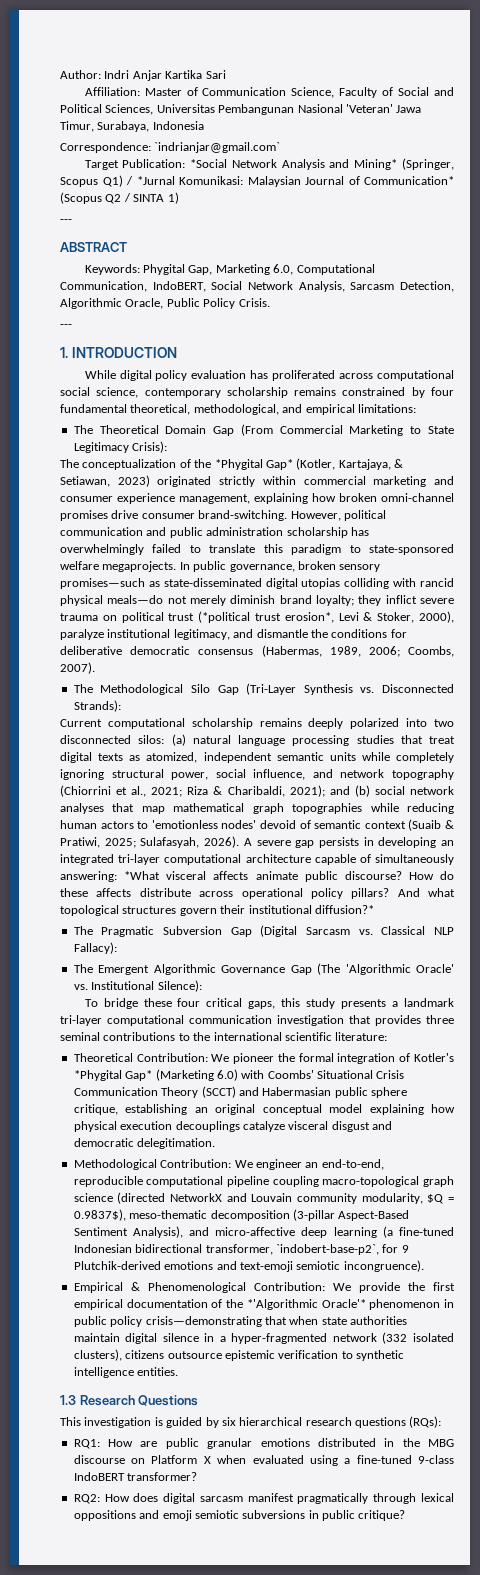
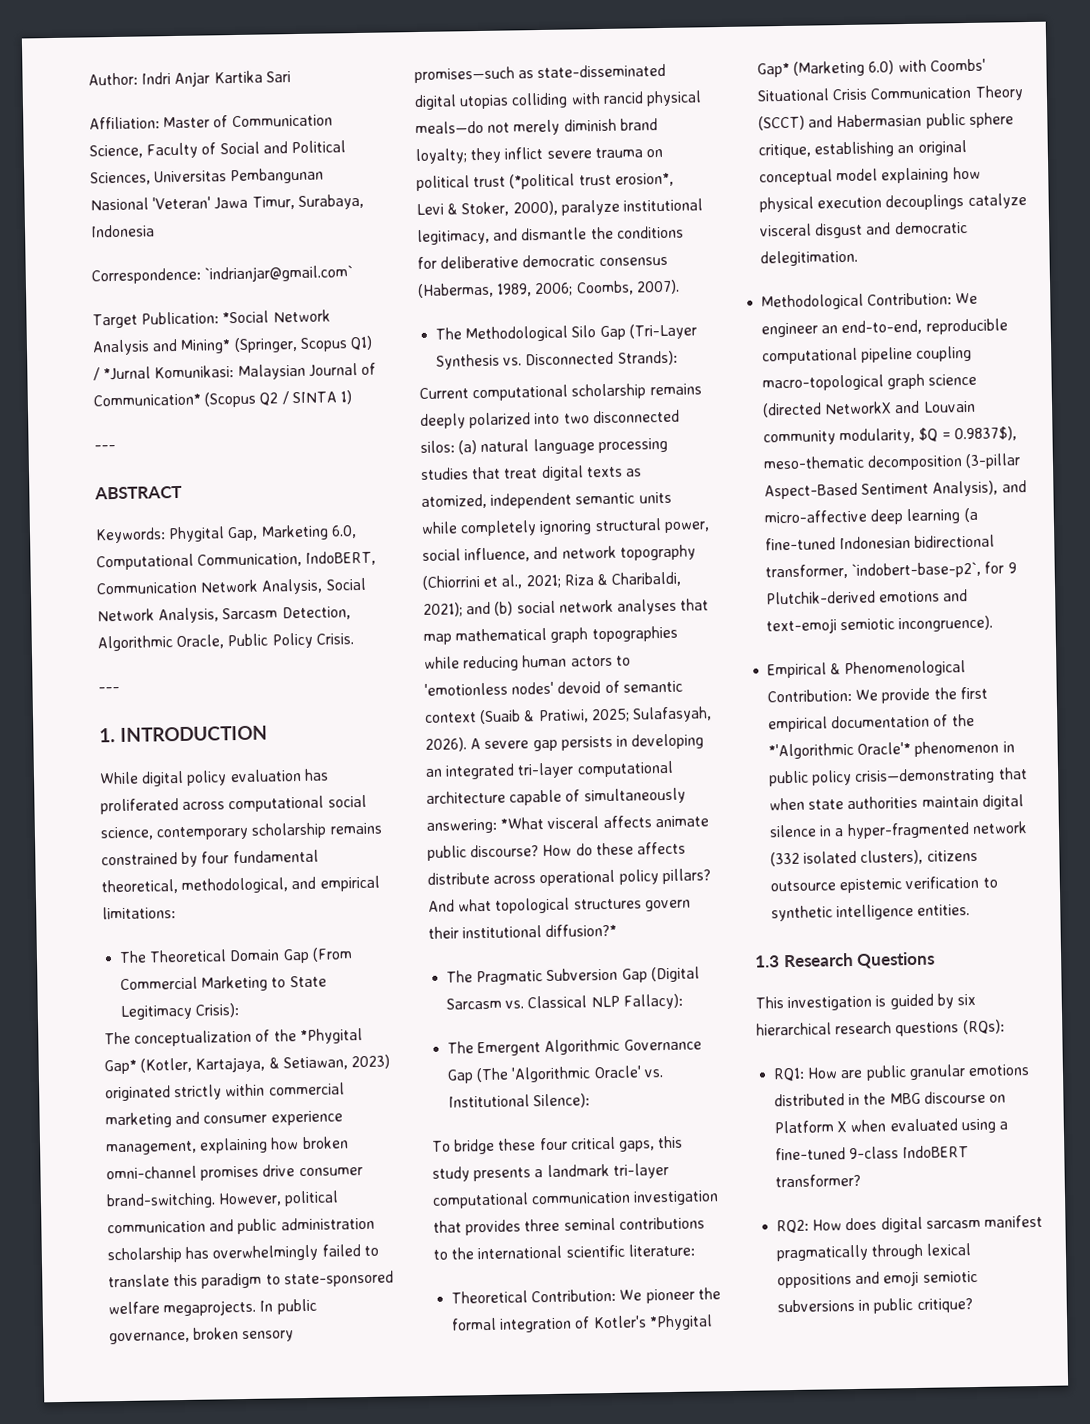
- Keywords: Phygital Gap, Marketing 6.0, Computational Communication, IndoBERT, Social Network Analysis, Sarcasm Detection, Algorithmic Oracle, Public Policy Crisis.
+ Keywords: Phygital Gap, Marketing 6.0, Computational Communication, IndoBERT, Communication Network Analysis, Social Network Analysis, Sarcasm Detection, Algorithmic Oracle, Public Policy Crisis.

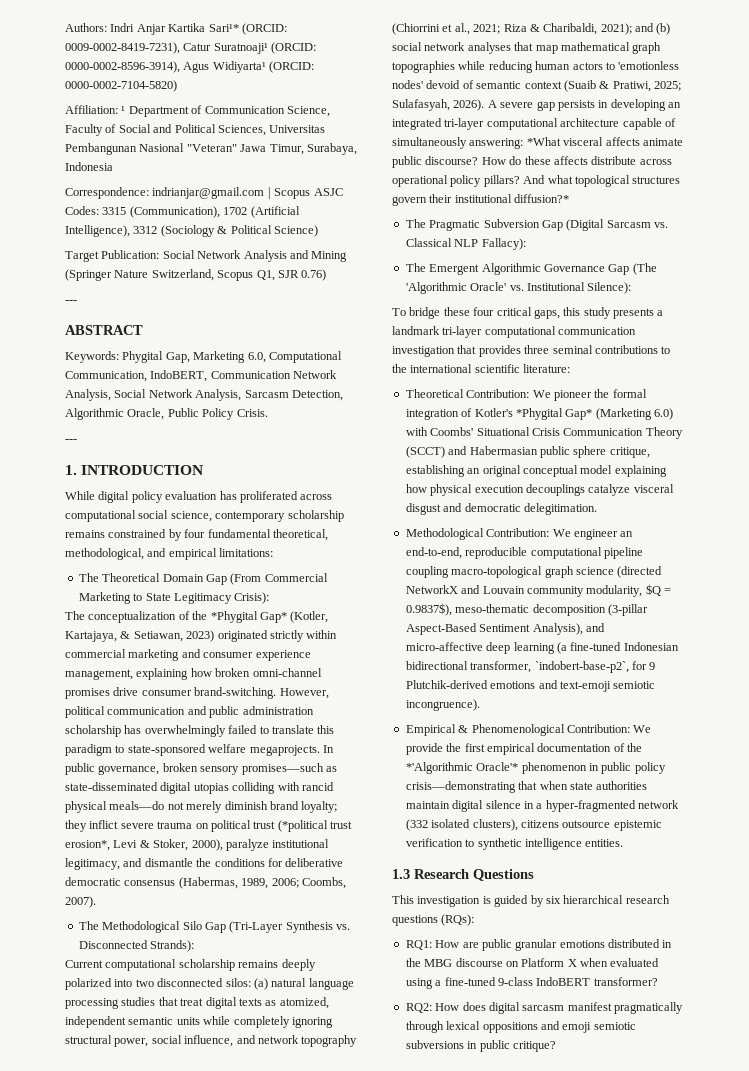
- Author: Indri Anjar Kartika Sari
+ Authors: Indri Anjar Kartika Sari¹* (ORCID: 0009-0002-8419-7231), Catur Suratnoaji¹ (ORCID: 0000-0002-8596-3914), Agus Widiyarta¹ (ORCID: 0000-0002-7104-5820)
- Affiliation: Master of Communication Science, Faculty of Social and Political Sciences, Universitas Pembangunan Nasional 'Veteran' Jawa Timur, Surabaya, Indonesia
+ Affiliation: ¹ Department of Communication Science, Faculty of Social and Political Sciences, Universitas Pembangunan Nasional "Veteran" Jawa Timur, Surabaya, Indonesia
- Correspondence: `indrianjar@gmail.com`
+ Correspondence: indrianjar@gmail.com | Scopus ASJC Codes: 3315 (Communication), 1702 (Artificial Intelligence), 3312 (Sociology & Political Science)
- Target Publication: *Social Network Analysis and Mining* (Springer, Scopus Q1) / *Jurnal Komunikasi: Malaysian Journal of Communication* (Scopus Q2 / SINTA 1)
+ Target Publication: Social Network Analysis and Mining (Springer Nature Switzerland, Scopus Q1, SJR 0.76)

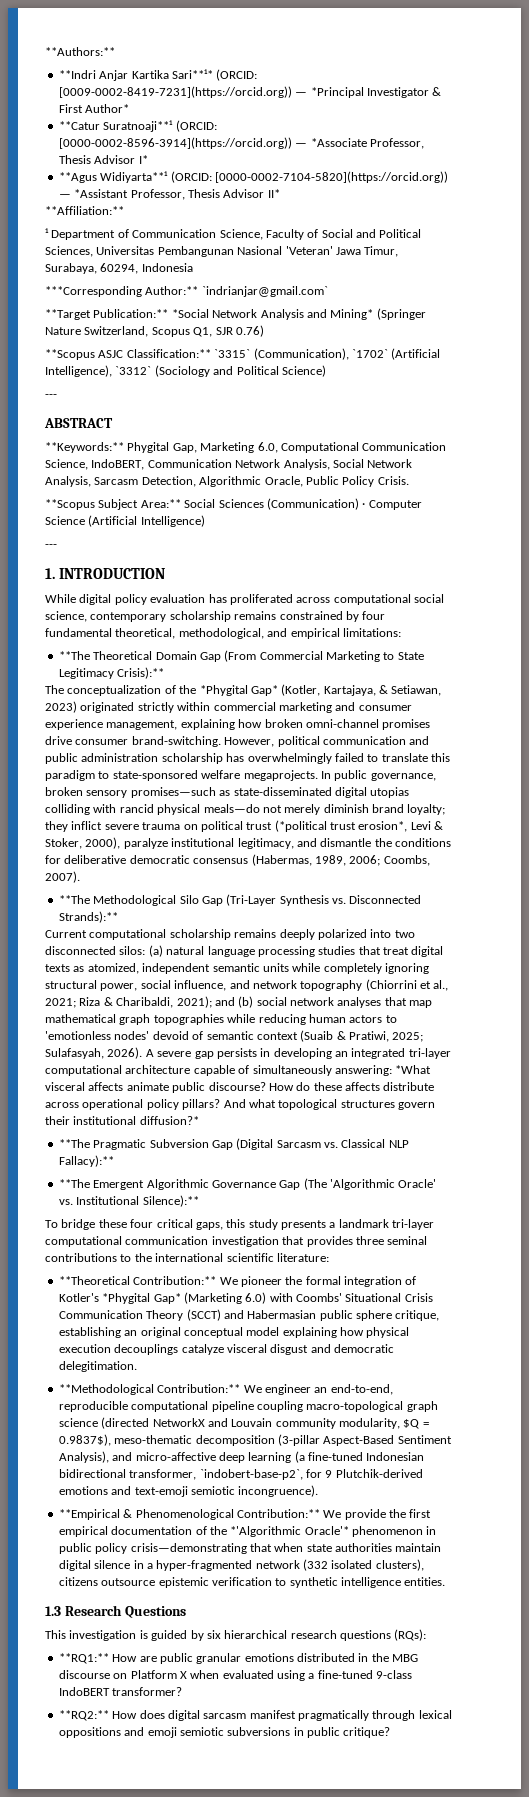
- Authors: Indri Anjar Kartika Sari¹* (ORCID: 0009-0002-8419-7231), Catur Suratnoaji¹ (ORCID: 0000-0002-8596-3914), Agus Widiyarta¹ (ORCID: 0000-0002-7104-5820)
- Affiliation: ¹ Department of Communication Science, Faculty of Social and Political Sciences, Universitas Pembangunan Nasional "Veteran" Jawa Timur, Surabaya, Indonesia
+ **Authors:**
+ **Indri Anjar Kartika Sari**¹* (ORCID: [0009-0002-8419-7231](https://orcid.org)) — *Principal Investigator & First Author*
+ **Catur Suratnoaji**¹ (ORCID: [0000-0002-8596-3914](https://orcid.org)) — *Associate Professor, Thesis Advisor I*
+ **Agus Widiyarta**¹ (ORCID: [0000-0002-7104-5820](https://orcid.org)) — *Assistant Professor, Thesis Advisor II*
+ **Affiliation:**
+ ¹ Department of Communication Science, Faculty of Social and Political Sciences, Universitas Pembangunan Nasional 'Veteran' Jawa Timur, Surabaya, 60294, Indonesia
- Correspondence: indrianjar@gmail.com | Scopus ASJC Codes: 3315 (Communication), 1702 (Artificial Intelligence), 3312 (Sociology & Political Science)
- Target Publication: Social Network Analysis and Mining (Springer Nature Switzerland, Scopus Q1, SJR 0.76)
+ ***Corresponding Author:** `indrianjar@gmail.com`
+ **Target Publication:** *Social Network Analysis and Mining* (Springer Nature Switzerland, Scopus Q1, SJR 0.76)
+ **Scopus ASJC Classification:** `3315` (Communication), `1702` (Artificial Intelligence), `3312` (Sociology and Political Science)
- Keywords: Phygital Gap, Marketing 6.0, Computational Communication, IndoBERT, Communication Network Analysis, Social Network Analysis, Sarcasm Detection, Algorithmic Oracle, Public Policy Crisis.
+ **Keywords:** Phygital Gap, Marketing 6.0, Computational Communication Science, IndoBERT, Communication Network Analysis, Social Network Analysis, Sarcasm Detection, Algorithmic Oracle, Public Policy Crisis.
+ **Scopus Subject Area:** Social Sciences (Communication) · Computer Science (Artificial Intelligence)
- The Theoretical Domain Gap (From Commercial Marketing to State Legitimacy Crisis):
+ **The Theoretical Domain Gap (From Commercial Marketing to State Legitimacy Crisis):**
- The Methodological Silo Gap (Tri-Layer Synthesis vs. Disconnected Strands):
+ **The Methodological Silo Gap (Tri-Layer Synthesis vs. Disconnected Strands):**
- The Pragmatic Subversion Gap (Digital Sarcasm vs. Classical NLP Fallacy):
- The Emergent Algorithmic Governance Gap (The 'Algorithmic Oracle' vs. Institutional Silence):
+ **The Pragmatic Subversion Gap (Digital Sarcasm vs. Classical NLP Fallacy):**
+ **The Emergent Algorithmic Governance Gap (The 'Algorithmic Oracle' vs. Institutional Silence):**
- Theoretical Contribution: We pioneer the formal integration of Kotler's *Phygital Gap* (Marketing 6.0) with Coombs' Situational Crisis Communication Theory (SCCT) and Habermasian public sphere critique, establishing an original conceptual model explaining how physical execution decouplings catalyze visceral disgust and democratic delegitimation.
+ **Theoretical Contribution:** We pioneer the formal integration of Kotler's *Phygital Gap* (Marketing 6.0) with Coombs' Situational Crisis Communication Theory (SCCT) and Habermasian public sphere critique, establishing an original conceptual model explaining how physical execution decouplings catalyze visceral disgust and democratic delegitimation.
- Methodological Contribution: We engineer an end-to-end, reproducible computational pipeline coupling macro-topological graph science (directed NetworkX and Louvain community modularity, $Q = 0.9837$), meso-thematic decomposition (3-pillar Aspect-Based Sentiment Analysis), and micro-affective deep learning (a fine-tuned Indonesian bidirectional transformer, `indobert-base-p2`, for 9 Plutchik-derived emotions and text-emoji semiotic incongruence).
+ **Methodological Contribution:** We engineer an end-to-end, reproducible computational pipeline coupling macro-topological graph science (directed NetworkX and Louvain community modularity, $Q = 0.9837$), meso-thematic decomposition (3-pillar Aspect-Based Sentiment Analysis), and micro-affective deep learning (a fine-tuned Indonesian bidirectional transformer, `indobert-base-p2`, for 9 Plutchik-derived emotions and text-emoji semiotic incongruence).
- Empirical & Phenomenological Contribution: We provide the first empirical documentation of the *'Algorithmic Oracle'* phenomenon in public policy crisis—demonstrating that when state authorities maintain digital silence in a hyper-fragmented network (332 isolated clusters), citizens outsource epistemic verification to synthetic intelligence entities.
+ **Empirical & Phenomenological Contribution:** We provide the first empirical documentation of the *'Algorithmic Oracle'* phenomenon in public policy crisis—demonstrating that when state authorities maintain digital silence in a hyper-fragmented network (332 isolated clusters), citizens outsource epistemic verification to synthetic intelligence entities.
- RQ1: How are public granular emotions distributed in the MBG discourse on Platform X when evaluated using a fine-tuned 9-class IndoBERT transformer?
+ **RQ1:** How are public granular emotions distributed in the MBG discourse on Platform X when evaluated using a fine-tuned 9-class IndoBERT transformer?
- RQ2: How does digital sarcasm manifest pragmatically through lexical oppositions and emoji semiotic subversions in public critique?
+ **RQ2:** How does digital sarcasm manifest pragmatically through lexical oppositions and emoji semiotic subversions in public critique?

